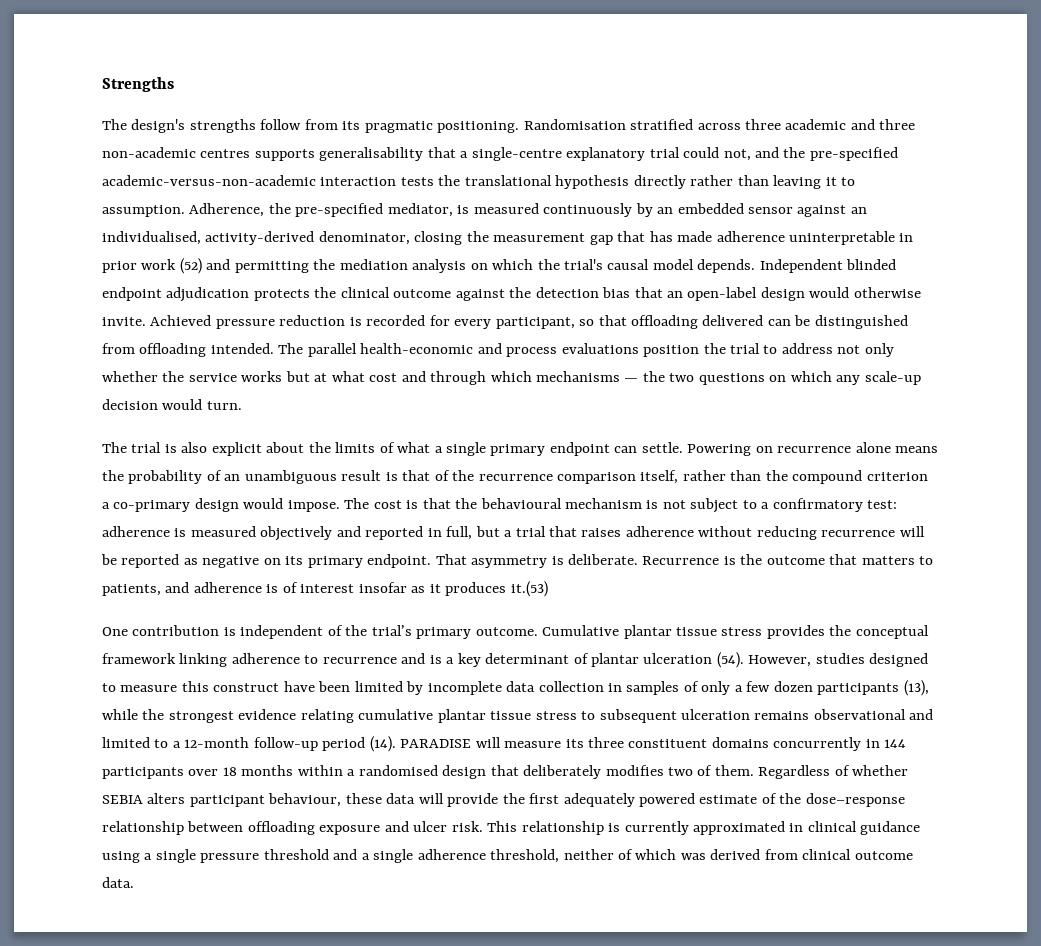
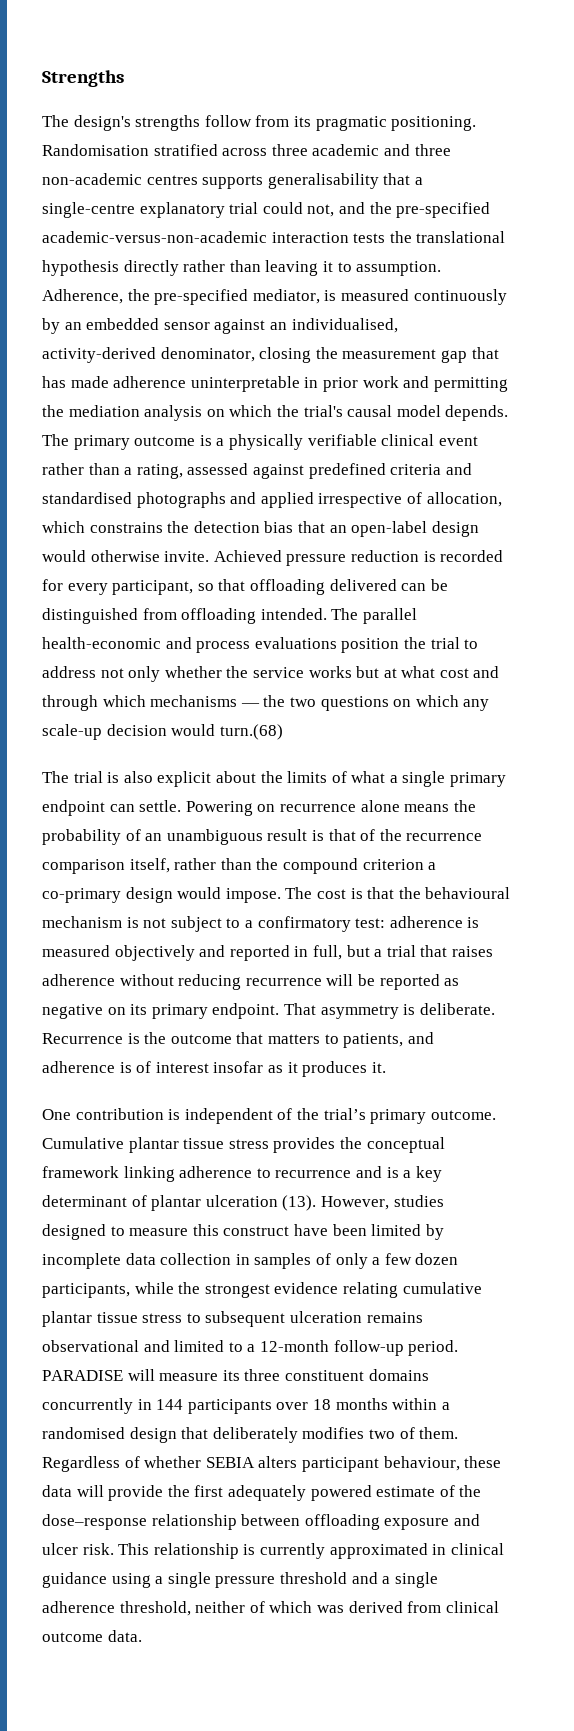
- Adherence, the pre-specified mediator, is measured continuously by an embedded sensor against an individualised, activity-derived denominator, closing the measurement gap that has made adherence uninterpretable in prior work (52) and permitting the mediation analysis on which the trial's causal model depends.
+ Adherence, the pre-specified mediator, is measured continuously by an embedded sensor against an individualised, activity-derived denominator, closing the measurement gap that has made adherence uninterpretable in prior work and permitting the mediation analysis on which the trial's causal model depends.
- Independent blinded endpoint adjudication protects the clinical outcome against the detection bias that an open-label design would otherwise invite.
+ The primary outcome is a physically verifiable clinical event rather than a rating, assessed against predefined criteria and standardised photographs and applied irrespective of allocation, which constrains the detection bias that an open-label design would otherwise invite.
- The parallel health-economic and process evaluations position the trial to address not only whether the service works but at what cost and through which mechanisms — the two questions on which any scale-up decision would turn.
+ The parallel health-economic and process evaluations position the trial to address not only whether the service works but at what cost and through which mechanisms — the two questions on which any scale-up decision would turn.(68)
- Recurrence is the outcome that matters to patients, and adherence is of interest insofar as it produces it.(53)
+ Recurrence is the outcome that matters to patients, and adherence is of interest insofar as it produces it.
- Cumulative plantar tissue stress provides the conceptual framework linking adherence to recurrence and is a key determinant of plantar ulceration (54).
+ Cumulative plantar tissue stress provides the conceptual framework linking adherence to recurrence and is a key determinant of plantar ulceration (13).
- However, studies designed to measure this construct have been limited by incomplete data collection in samples of only a few dozen participants (13), while the strongest evidence relating cumulative plantar tissue stress to subsequent ulceration remains observational and limited to a 12-month follow-up period (14).
+ However, studies designed to measure this construct have been limited by incomplete data collection in samples of only a few dozen participants, while the strongest evidence relating cumulative plantar tissue stress to subsequent ulceration remains observational and limited to a 12-month follow-up period.

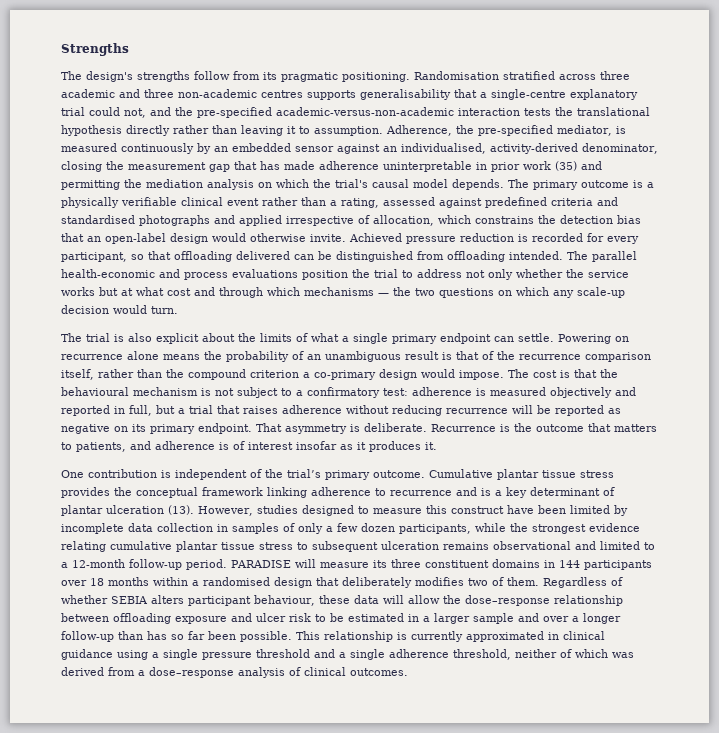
- Adherence, the pre-specified mediator, is measured continuously by an embedded sensor against an individualised, activity-derived denominator, closing the measurement gap that has made adherence uninterpretable in prior work and permitting the mediation analysis on which the trial's causal model depends.
+ Adherence, the pre-specified mediator, is measured continuously by an embedded sensor against an individualised, activity-derived denominator, closing the measurement gap that has made adherence uninterpretable in prior work (35) and permitting the mediation analysis on which the trial's causal model depends.
- The parallel health-economic and process evaluations position the trial to address not only whether the service works but at what cost and through which mechanisms — the two questions on which any scale-up decision would turn.(68)
+ The parallel health-economic and process evaluations position the trial to address not only whether the service works but at what cost and through which mechanisms — the two questions on which any scale-up decision would turn.
- PARADISE will measure its three constituent domains concurrently in 144 participants over 18 months within a randomised design that deliberately modifies two of them.
+ PARADISE will measure its three constituent domains in 144 participants over 18 months within a randomised design that deliberately modifies two of them.
- Regardless of whether SEBIA alters participant behaviour, these data will provide the first adequately powered estimate of the dose–response relationship between offloading exposure and ulcer risk.
+ Regardless of whether SEBIA alters participant behaviour, these data will allow the dose–response relationship between offloading exposure and ulcer risk to be estimated in a larger sample and over a longer follow-up than has so far been possible.
- This relationship is currently approximated in clinical guidance using a single pressure threshold and a single adherence threshold, neither of which was derived from clinical outcome data.
+ This relationship is currently approximated in clinical guidance using a single pressure threshold and a single adherence threshold, neither of which was derived from a dose–response analysis of clinical outcomes.

